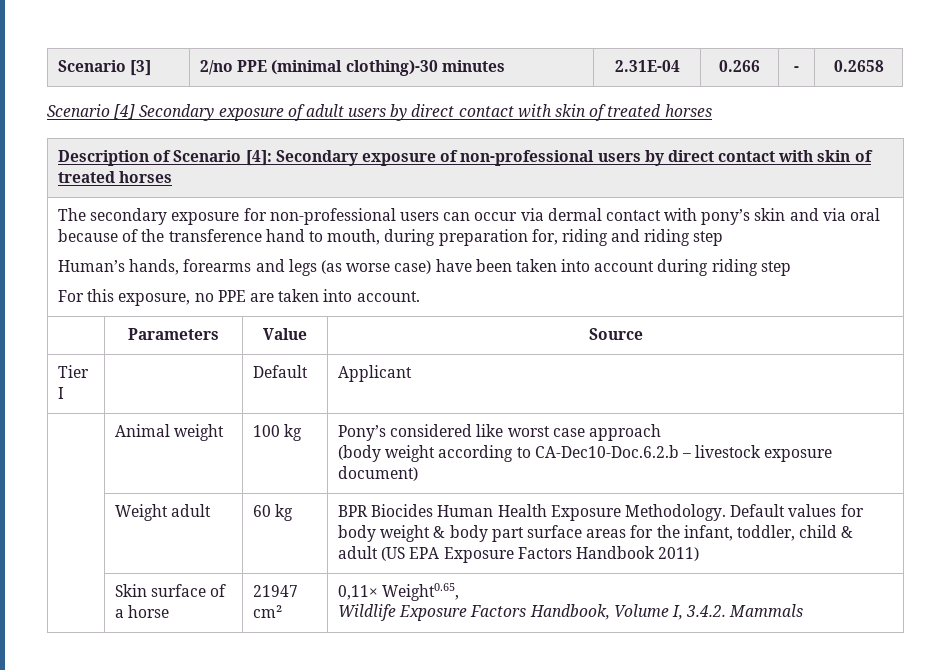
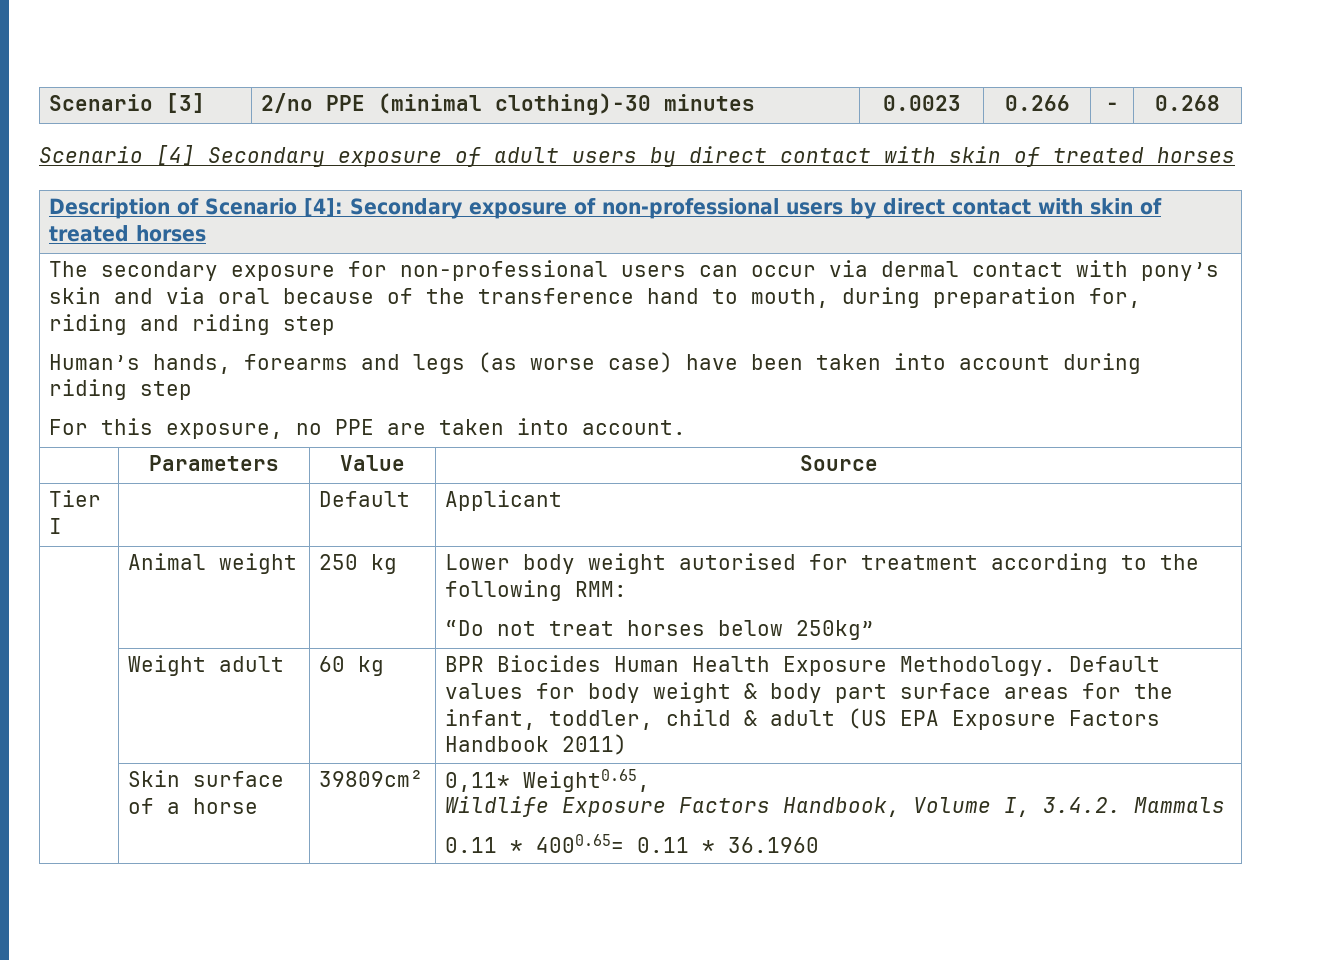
- Scenario [3] | 2/no PPE (minimal clothing)-30 minutes | 2.31E-04 | 0.266 | - | 0.2658
+ Scenario [3] | 2/no PPE (minimal clothing)-30 minutes | 0.0023 | 0.266 | - | 0.268
- | Animal weight | 100 kg | Pony’s considered like worst case approach
- (body weight according to CA-Dec10-Doc.6.2.b – livestock exposure document)
+ | Animal weight | 250 kg | Lower body weight autorised for treatment according to the following RMM:
+ “Do not treat horses below 250kg”
- | Skin surface of a horse | 21947 cm² | 0,11× Weight0.65,
+ | Skin surface of a horse | 39809cm² | 0,11* Weight0.65,
  Wildlife Exposure Factors Handbook, Volume I, 3.4.2. Mammals
+ 0.11 * 4000.65= 0.11 * 36.1960

